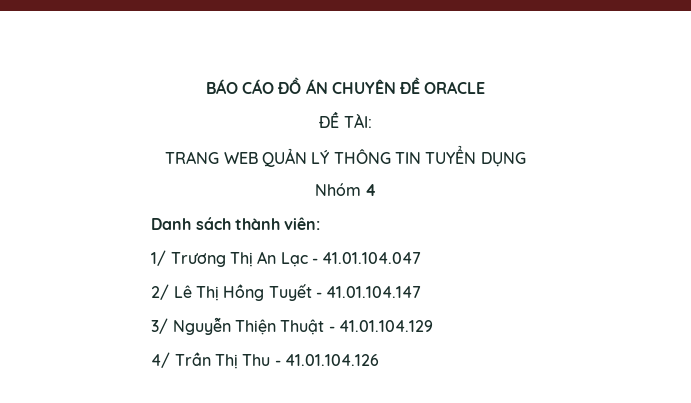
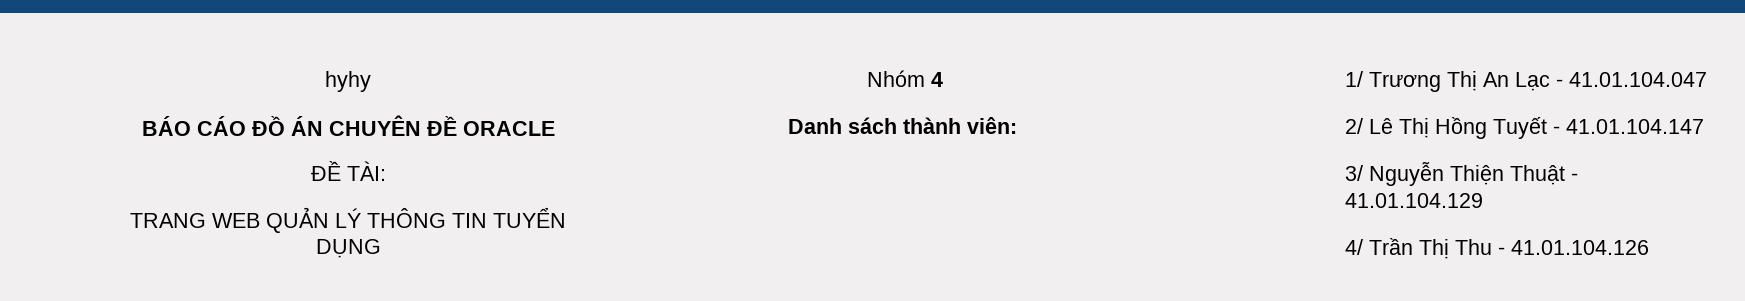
+ hyhy

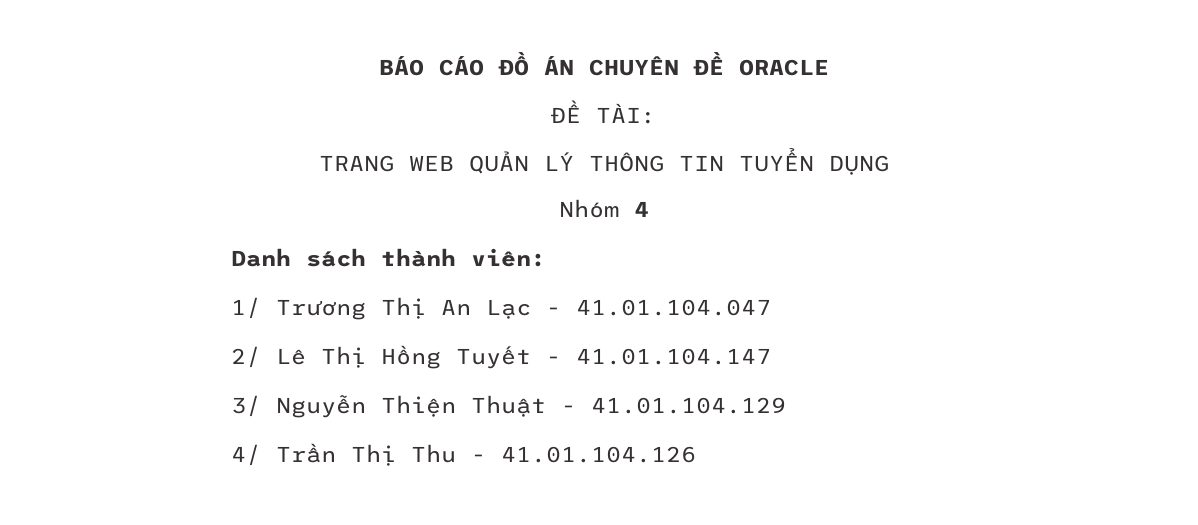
- hyhy

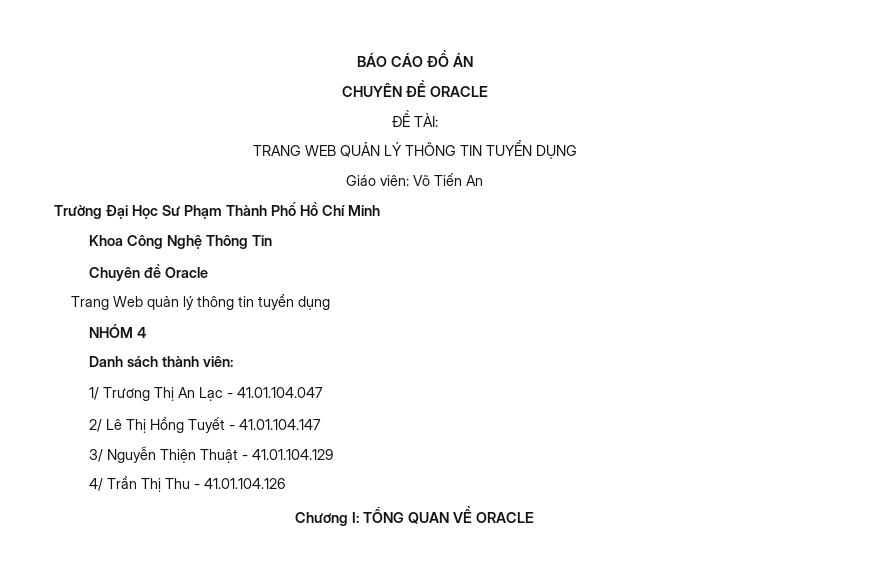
- BÁO CÁO ĐỒ ÁN CHUYÊN ĐỀ ORACLE
+ BÁO CÁO ĐỒ ÁN
+ CHUYÊN ĐỀ ORACLE
- Nhóm 4
+ Giáo viên: Võ Tiến An
+ Trường Đại Học Sư Phạm Thành Phố Hồ Chí Minh
+ Khoa Công Nghệ Thông Tin
+ Chuyên đề Oracle
+ Trang Web quản lý thông tin tuyển dụng
+ NHÓM 4
+ Chương I: TỔNG QUAN VỀ ORACLE

